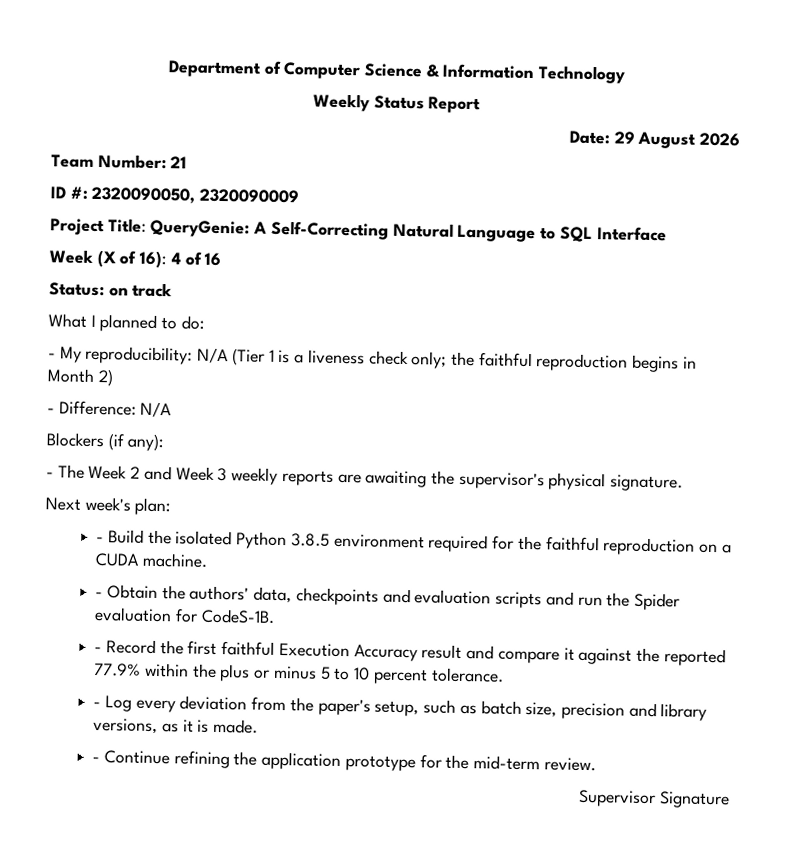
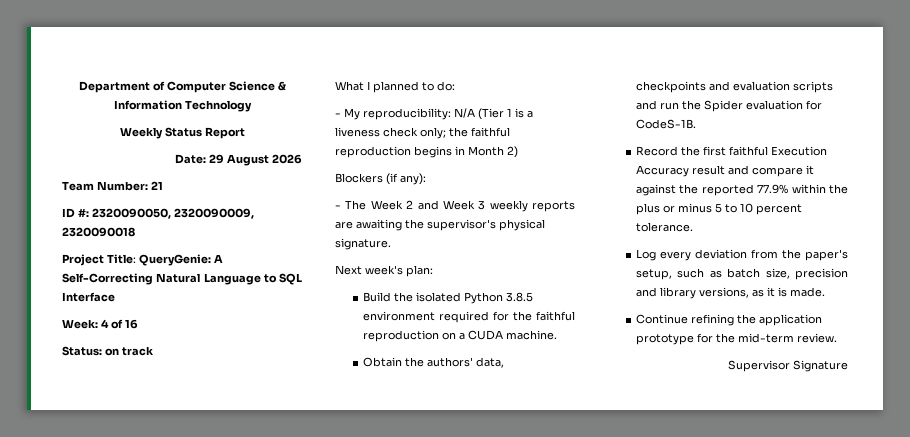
- ID #: 2320090050, 2320090009
+ ID #: 2320090050, 2320090009, 2320090018
- Week (X of 16): 4 of 16
+ Week: 4 of 16
- - Difference: N/A
- - Build the isolated Python 3.8.5 environment required for the faithful reproduction on a CUDA machine.
+ Build the isolated Python 3.8.5 environment required for the faithful reproduction on a CUDA machine.
- - Obtain the authors' data, checkpoints and evaluation scripts and run the Spider evaluation for CodeS-1B.
+ Obtain the authors' data, checkpoints and evaluation scripts and run the Spider evaluation for CodeS-1B.
- - Record the first faithful Execution Accuracy result and compare it against the reported 77.9% within the plus or minus 5 to 10 percent tolerance.
+ Record the first faithful Execution Accuracy result and compare it against the reported 77.9% within the plus or minus 5 to 10 percent tolerance.
- - Log every deviation from the paper's setup, such as batch size, precision and library versions, as it is made.
+ Log every deviation from the paper's setup, such as batch size, precision and library versions, as it is made.
- - Continue refining the application prototype for the mid-term review.
+ Continue refining the application prototype for the mid-term review.

